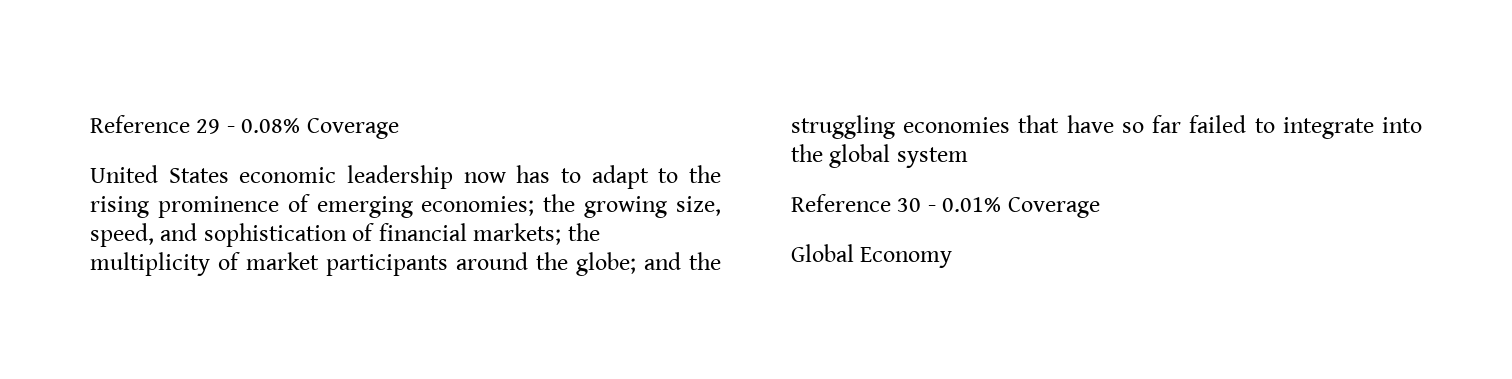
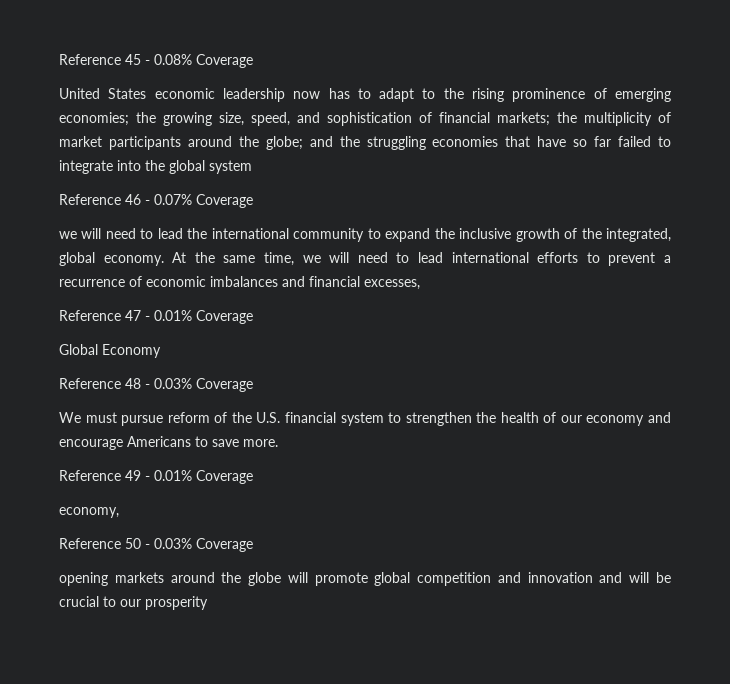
- Reference 29 - 0.08% Coverage
+ Reference 45 - 0.08% Coverage
- Reference 30 - 0.01% Coverage
+ Reference 46 - 0.07% Coverage
+ we will need to lead the international community to expand the inclusive growth of the integrated, global economy. At the same time, we will need to lead international efforts to prevent a recurrence of economic imbalances and financial excesses,
+ Reference 47 - 0.01% Coverage
+ Reference 48 - 0.03% Coverage
+ We must pursue reform of the U.S. financial system to strengthen the health of our economy and encourage Americans to save more.
+ Reference 49 - 0.01% Coverage
+ economy,
+ Reference 50 - 0.03% Coverage
+ opening markets around the globe will promote global competition and innovation and will be crucial to our prosperity

